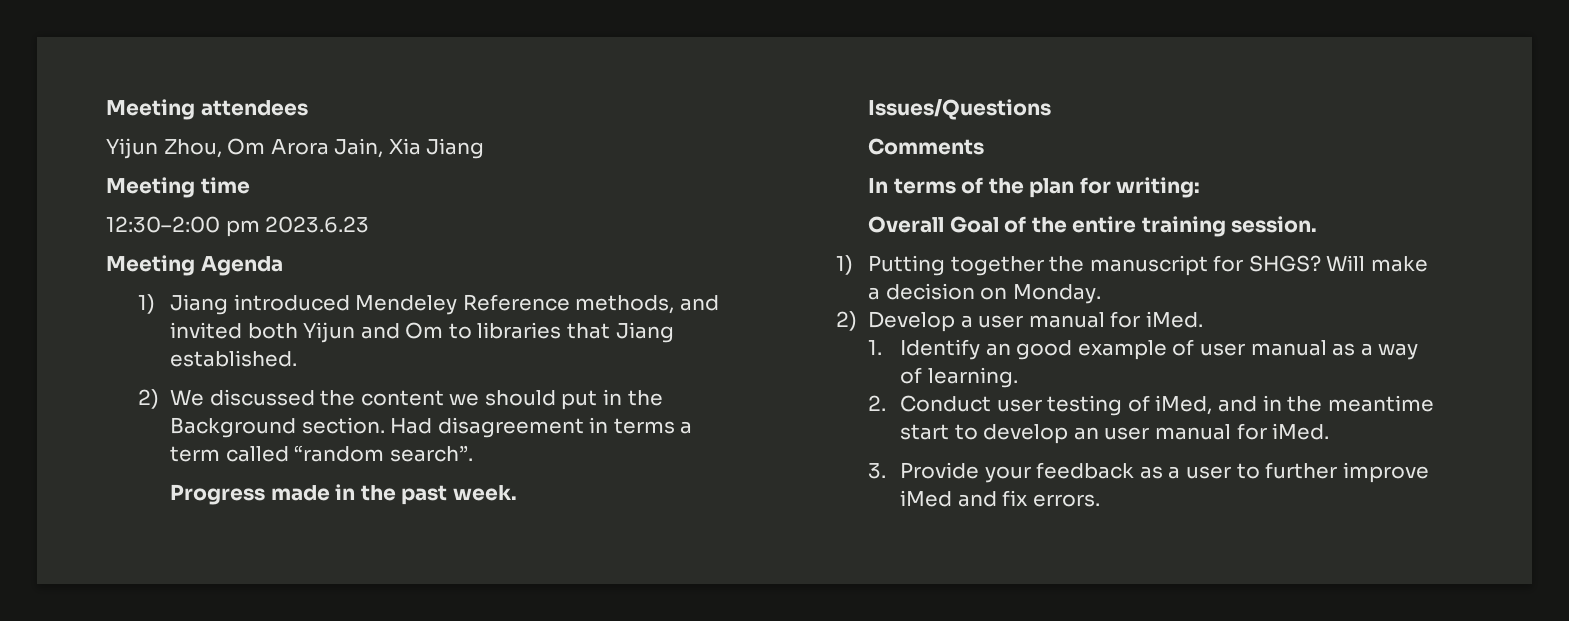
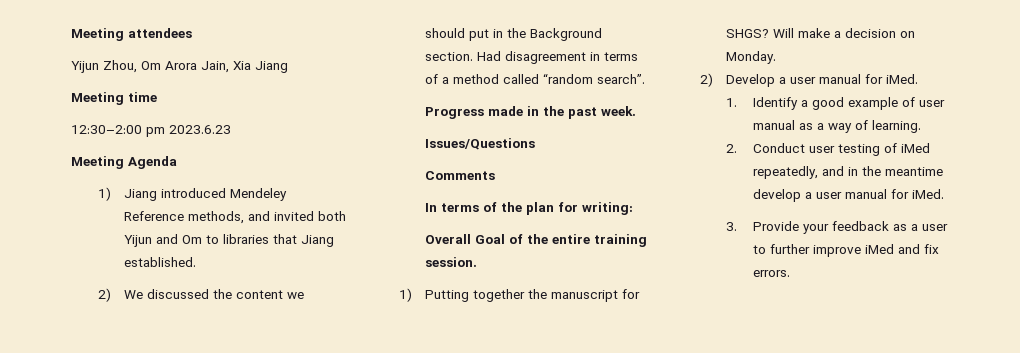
- Had disagreement in terms a term called “random search”.
+ Had disagreement in terms of a method called “random search”.
- 1. Identify an good example of user manual as a way of learning.
+ 1. Identify a good example of user manual as a way of learning.
- 2. Conduct user testing of iMed, and in the meantime start to develop an user manual for iMed.
+ 2. Conduct user testing of iMed repeatedly, and in the meantime develop a user manual for iMed.

